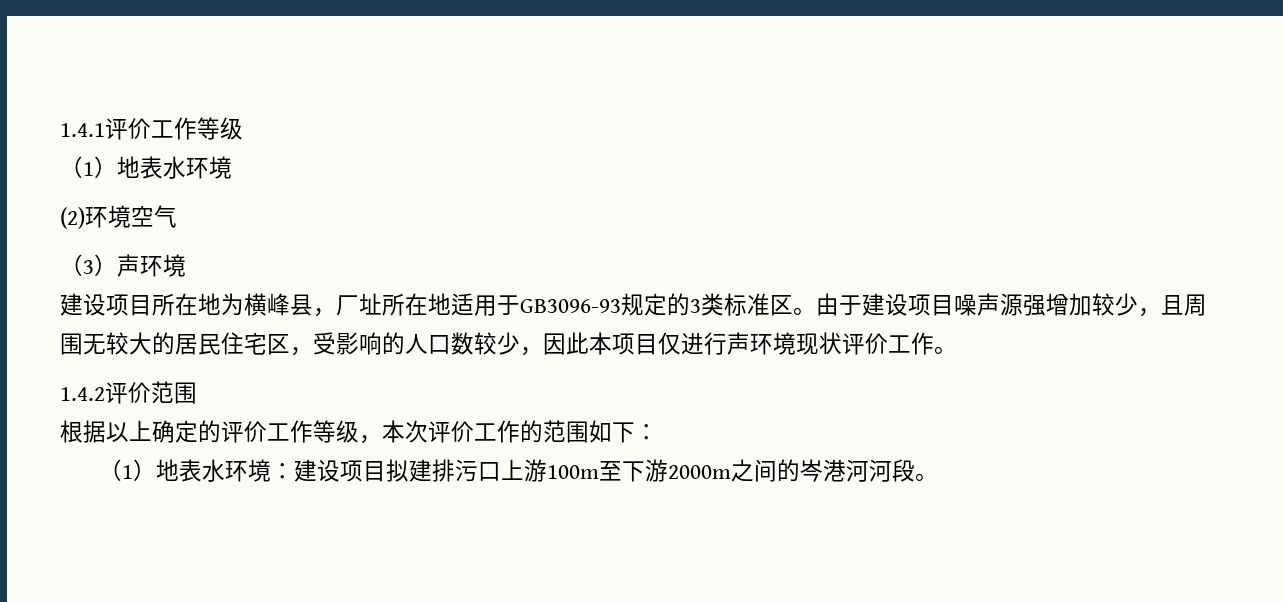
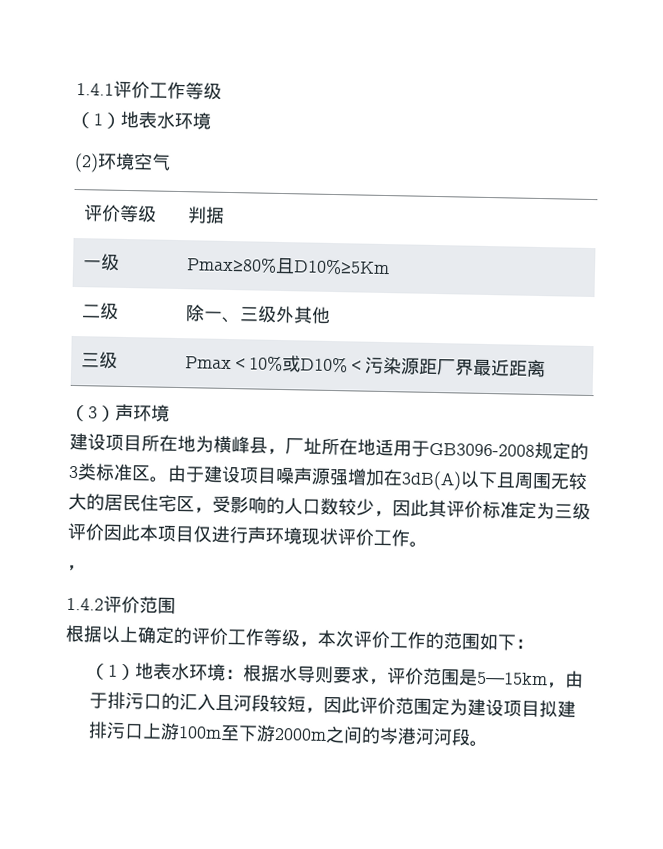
+ 评价等级 | 判据
+ 一级 | Pmax≥80%且D10%≥5Km
+ 二级 | 除一、三级外其他
+ 三级 | Pmax＜10%或D10%＜污染源距厂界最近距离
- 建设项目所在地为横峰县，厂址所在地适用于GB3096-93规定的3类标准区。
+ 建设项目所在地为横峰县，厂址所在地适用于GB3096-2008规定的3类标准区。
- 由于建设项目噪声源强增加较少，且周围无较大的居民住宅区，受影响的人口数较少，因此本项目仅进行声环境现状评价工作。
+ 由于建设项目噪声源强增加在3dB(A)以下且周围无较大的居民住宅区，受影响的人口数较少，因此其评价标准定为三级评价因此本项目仅进行声环境现状评价工作。
+ ，
- （1）地表水环境：建设项目拟建排污口上游100m至下游2000m之间的岑港河河段。
+ （1）地表水环境：根据水导则要求，评价范围是5—15km，由于排污口的汇入且河段较短，因此评价范围定为建设项目拟建排污口上游100m至下游2000m之间的岑港河河段。

